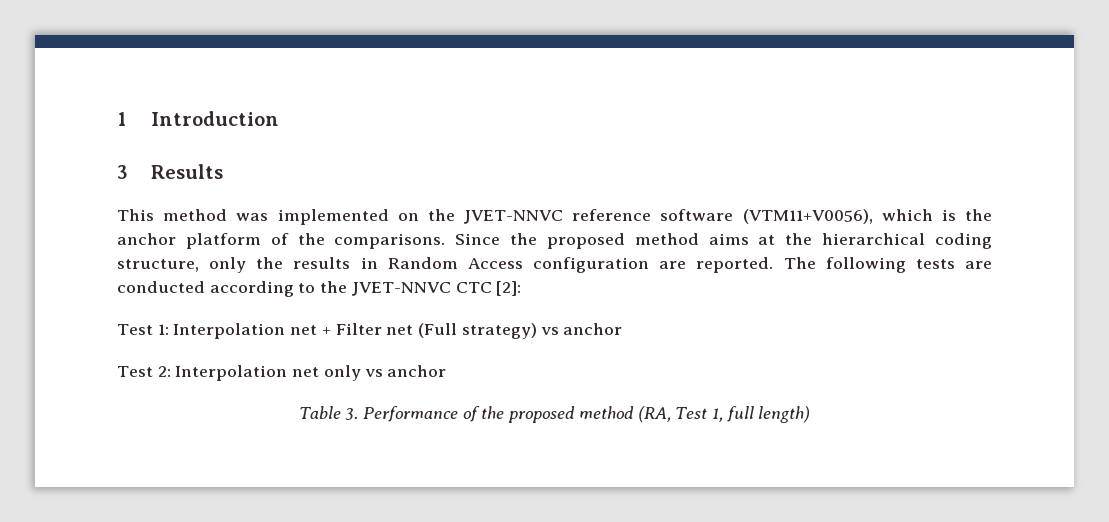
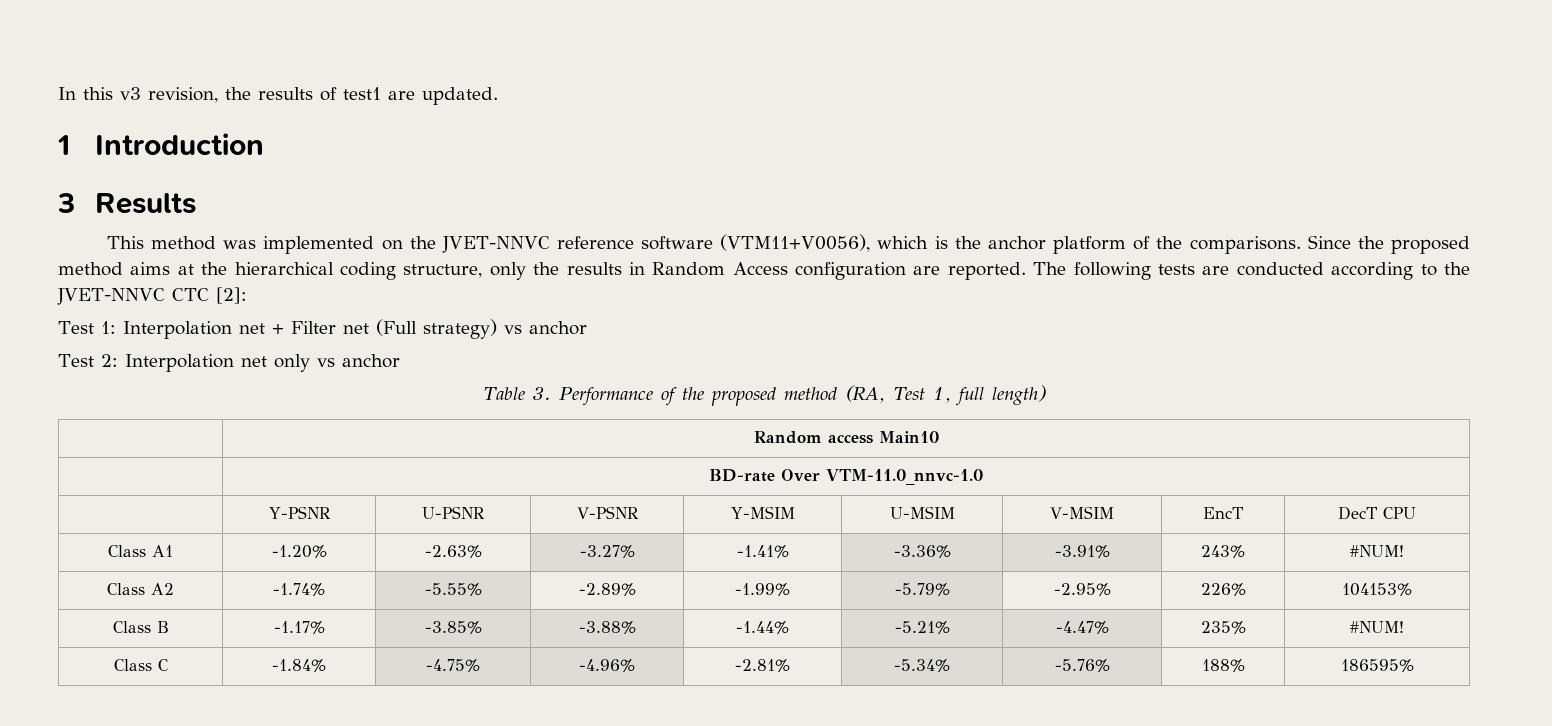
+ In this v3 revision, the results of test1 are updated.
+ | Random access Main10
+ | BD-rate Over VTM-11.0_nnvc-1.0
+ | Y-PSNR | U-PSNR | V-PSNR | Y-MSIM | U-MSIM | V-MSIM | EncT | DecT CPU
+ Class A1 | -1.20% | -2.63% | -3.27% | -1.41% | -3.36% | -3.91% | 243% | #NUM!
+ Class A2 | -1.74% | -5.55% | -2.89% | -1.99% | -5.79% | -2.95% | 226% | 104153%
+ Class B | -1.17% | -3.85% | -3.88% | -1.44% | -5.21% | -4.47% | 235% | #NUM!
+ Class C | -1.84% | -4.75% | -4.96% | -2.81% | -5.34% | -5.76% | 188% | 186595%

